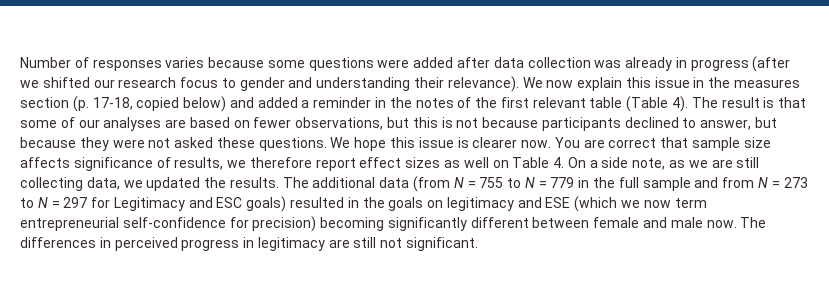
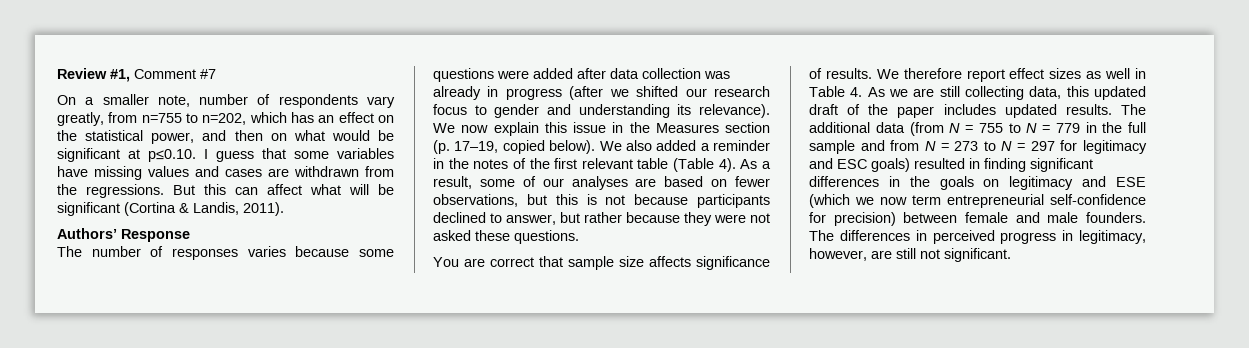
- Number of responses varies because some questions were added after data collection was already in progress (after we shifted our research focus to gender and understanding their relevance).
+ Review #1, Comment #7
+ On a smaller note, number of respondents vary greatly, from n=755 to n=202, which has an effect on the statistical power, and then on what would be significant at p≤0.10. I guess that some variables have missing values and cases are withdrawn from the regressions. But this can affect what will be significant (Cortina & Landis, 2011).
+ Authors’ Response
+ The number of responses varies because some questions were added after data collection was already in progress (after we shifted our research focus to gender and understanding its relevance).
- We now explain this issue in the measures section (p. 17-18, copied below) and added a reminder in the notes of the first relevant table (Table 4).
+ We now explain this issue in the Measures section (p. 17–19, copied below). We also added a reminder in the notes of the first relevant table (Table 4).
- The result is that some of our analyses are based on fewer observations, but this is not because participants declined to answer, but because they were not asked these questions. We hope this issue is clearer now. You are correct that sample size affects significance of results, we therefore report effect sizes as well on Table 4. On a side note, as we are still collecting data, we updated the results.
+ As a result, some of our analyses are based on fewer observations, but this is not because participants declined to answer, but rather because they were not asked these questions.
+ You are correct that sample size affects significance of results. We therefore report effect sizes as well in Table 4. As we are still collecting data, this updated draft of the paper includes updated results.
- The additional data (from N = 755 to N = 779 in the full sample and from N = 273 to N = 297 for Legitimacy and ESC goals) resulted in the goals on legitimacy and ESE (which we now term entrepreneurial self-confidence for precision) becoming significantly different between female and male now.
+ The additional data (from N = 755 to N = 779 in the full sample and from N = 273 to N = 297 for legitimacy and ESC goals) resulted in finding significant differences in the goals on legitimacy and ESE (which we now term entrepreneurial self-confidence for precision) between female and male founders.
- The differences in perceived progress in legitimacy are still not significant.
+ The differences in perceived progress in legitimacy, however, are still not significant.

